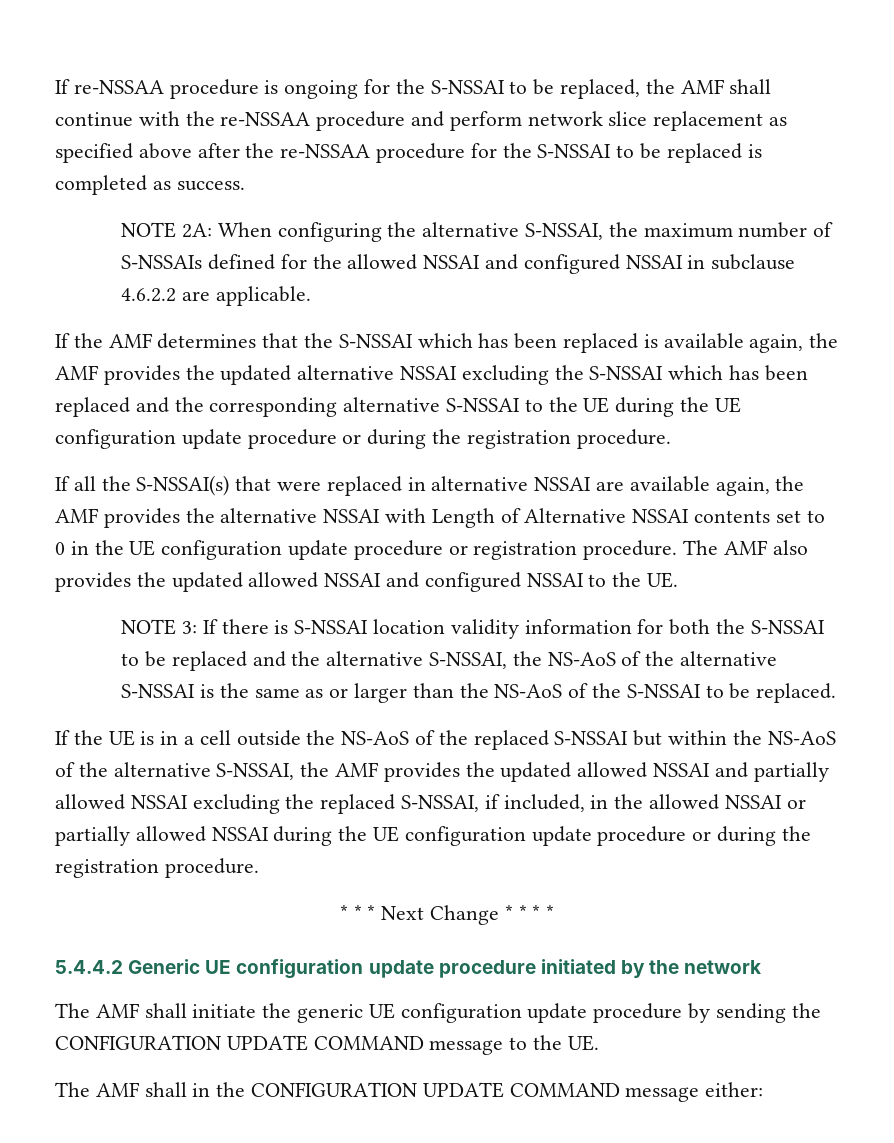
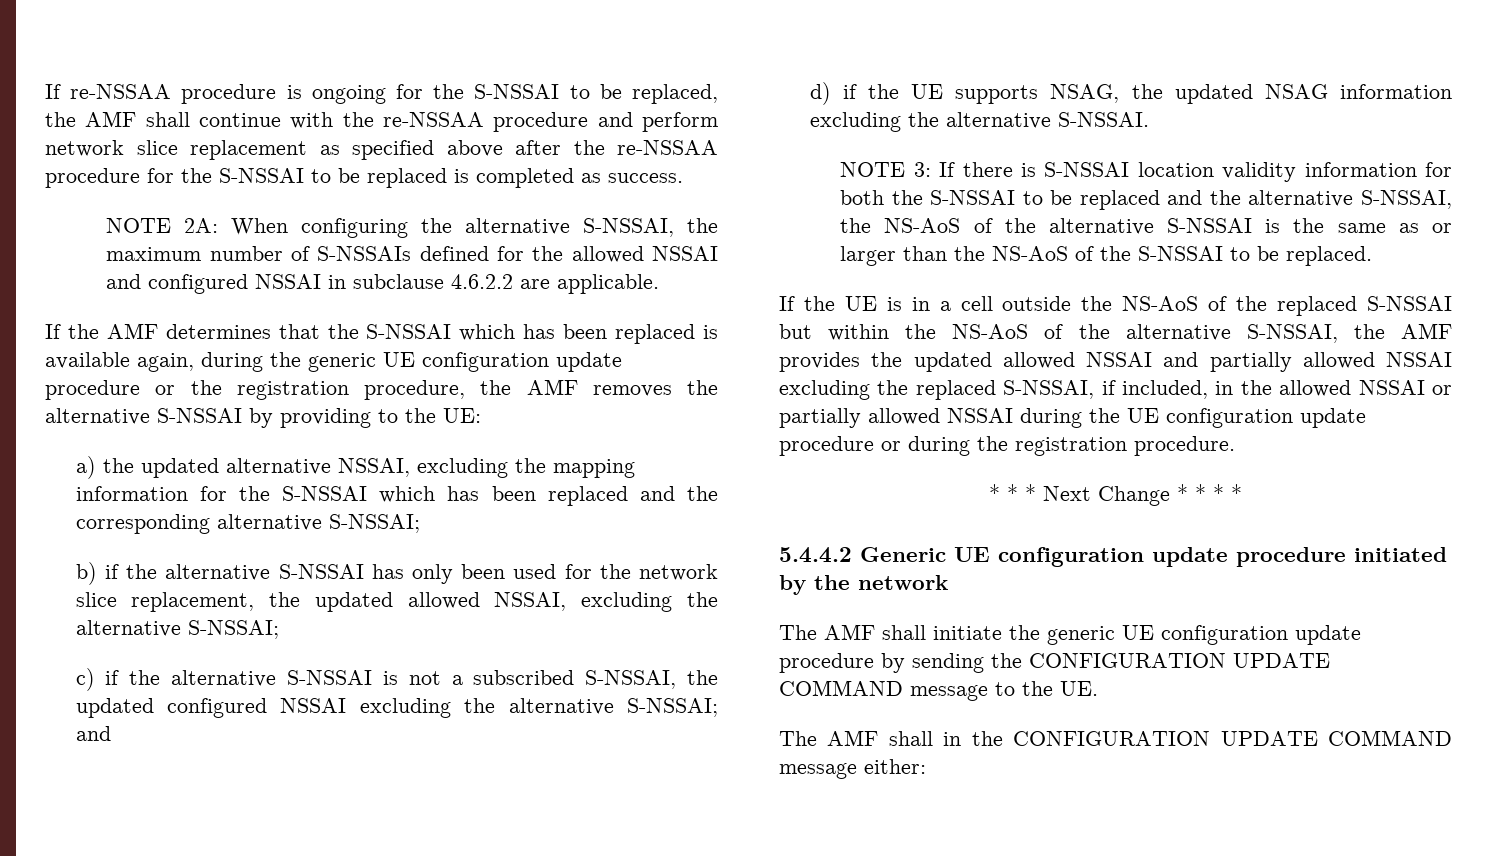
- If the AMF determines that the S-NSSAI which has been replaced is available again, the AMF provides the updated alternative NSSAI excluding the S-NSSAI which has been replaced and the corresponding alternative S-NSSAI to the UE during the UE configuration update procedure or during the registration procedure.
- If all the S-NSSAI(s) that were replaced in alternative NSSAI are available again, the AMF provides the alternative NSSAI with Length of Alternative NSSAI contents set to 0 in the UE configuration update procedure or registration procedure. The AMF also provides the updated allowed NSSAI and configured NSSAI to the UE.
+ If the AMF determines that the S-NSSAI which has been replaced is available again, during the generic UE configuration update procedure or the registration procedure, the AMF removes the alternative S-NSSAI by providing to the UE:
+ a) the updated alternative NSSAI, excluding the mapping information for the S-NSSAI which has been replaced and the corresponding alternative S-NSSAI;
+ b) if the alternative S-NSSAI has only been used for the network slice replacement, the updated allowed NSSAI, excluding the alternative S-NSSAI;
+ c) if the alternative S-NSSAI is not a subscribed S-NSSAI, the updated configured NSSAI excluding the alternative S-NSSAI; and
+ d) if the UE supports NSAG, the updated NSAG information excluding the alternative S-NSSAI.

